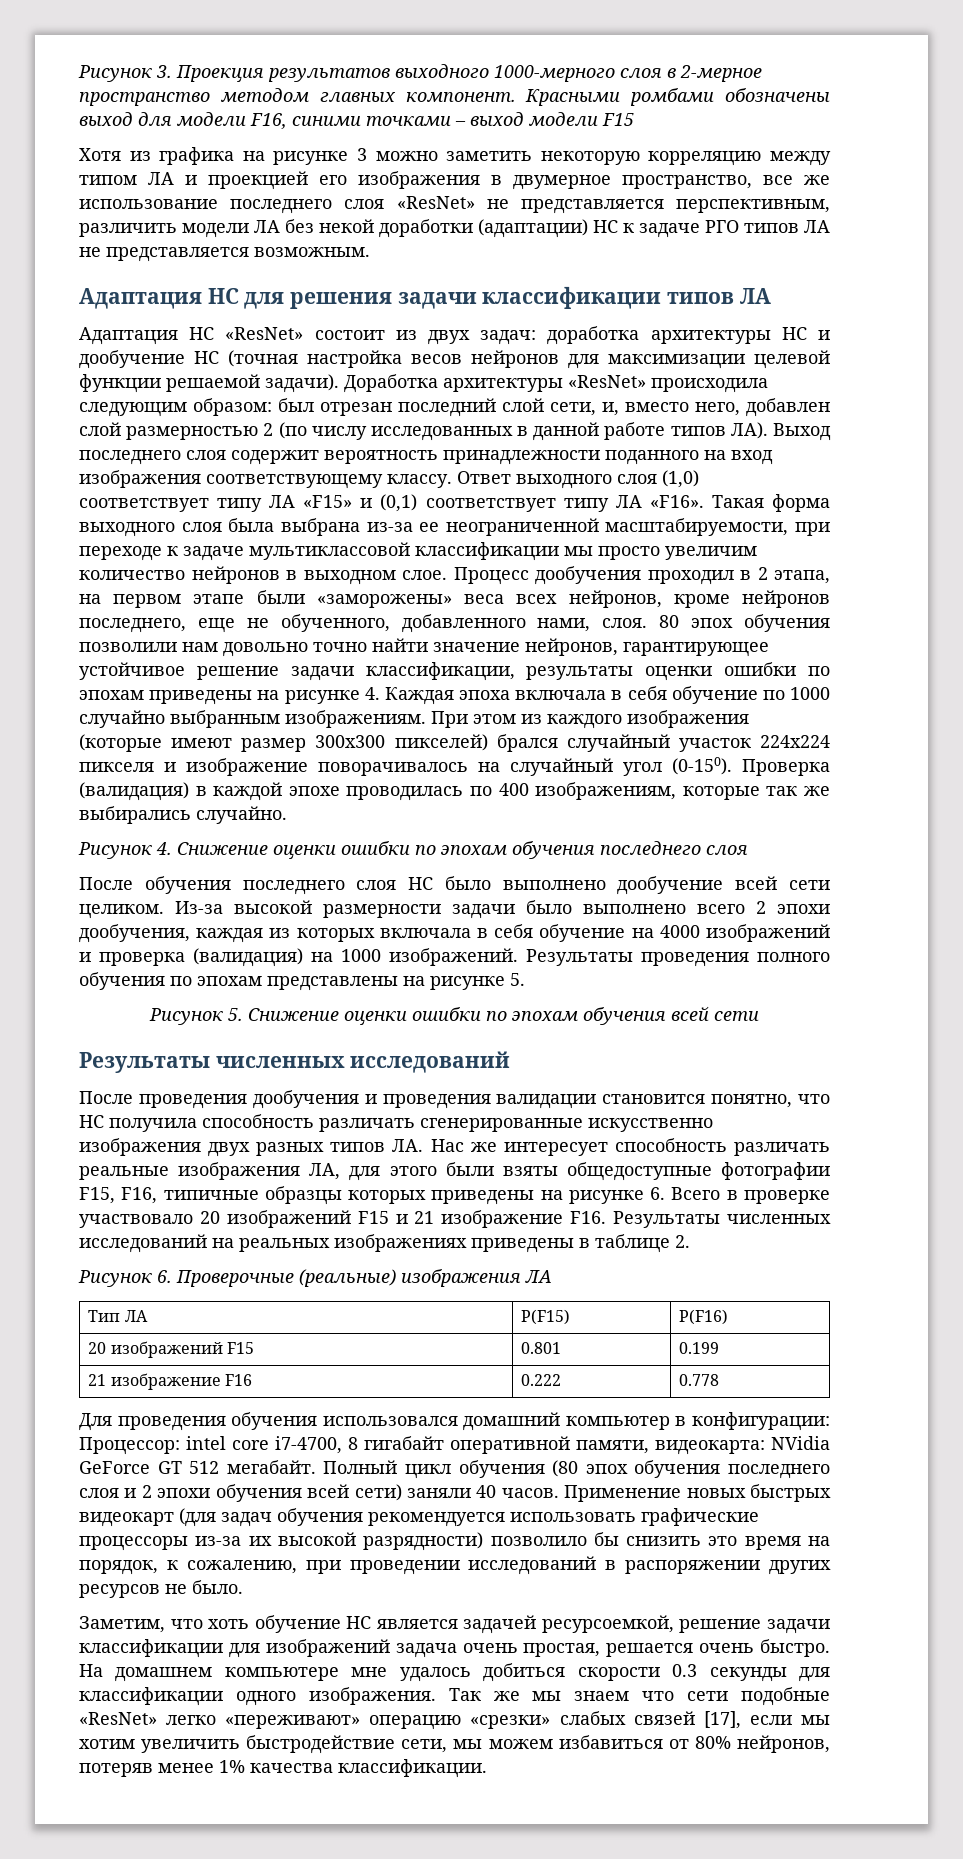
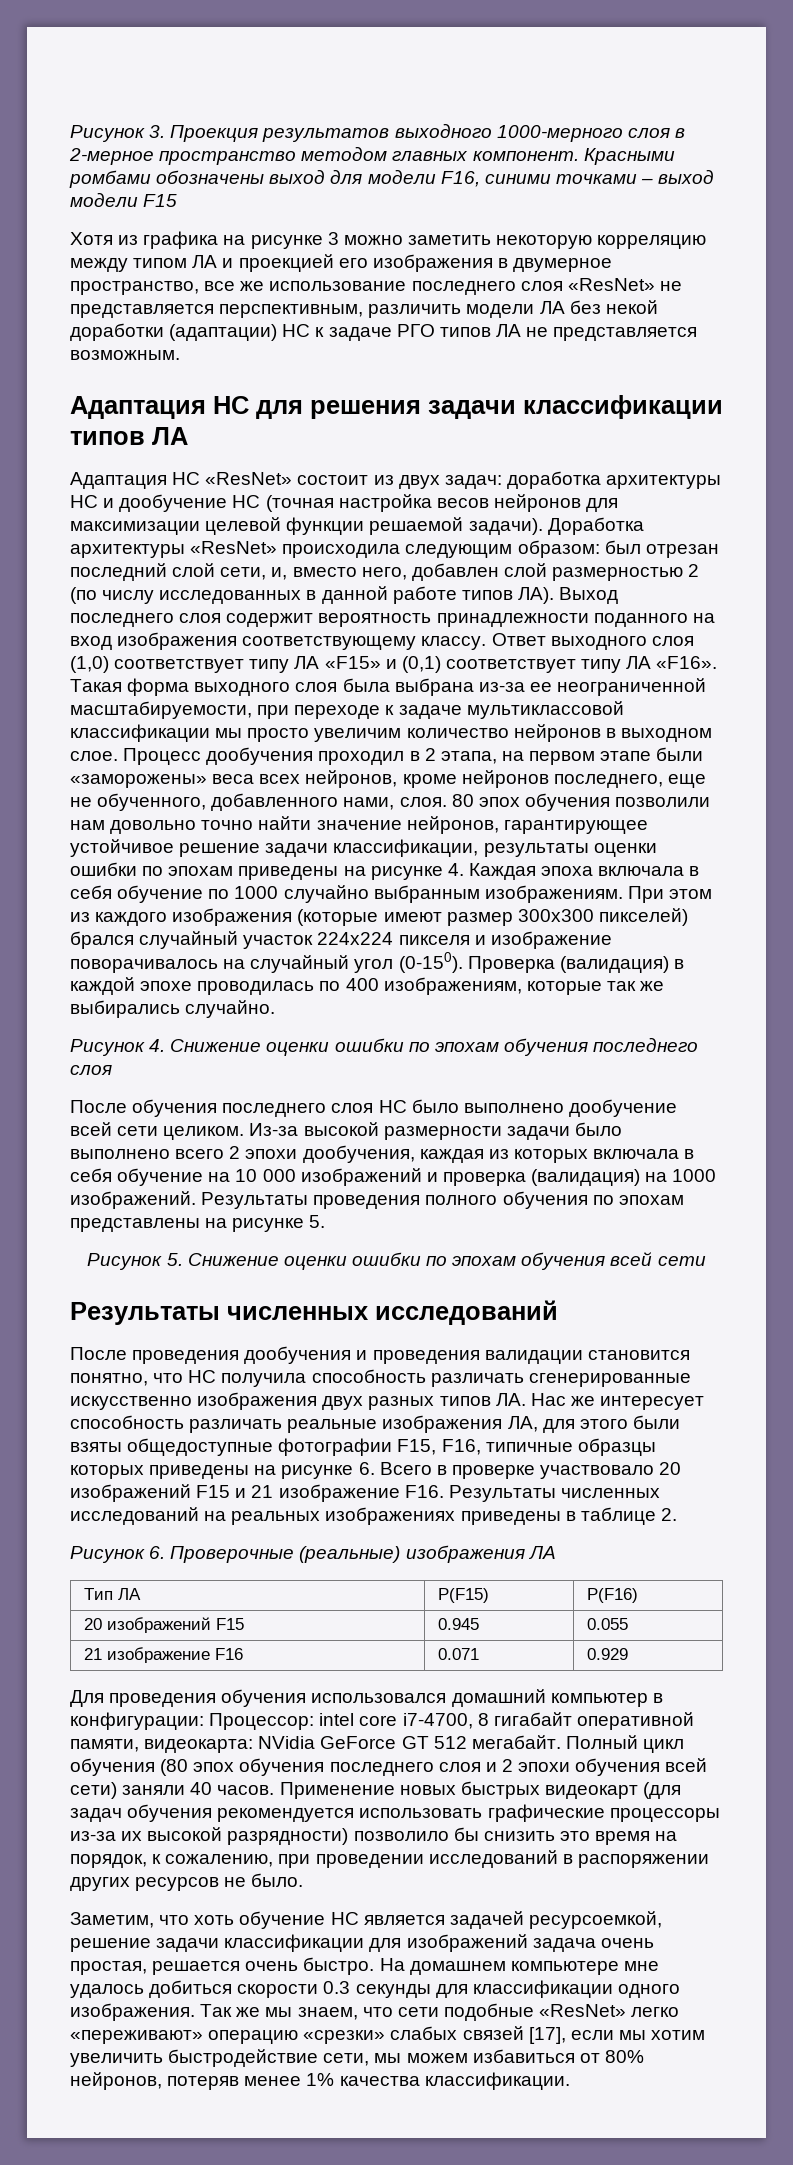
- Из-за высокой размерности задачи было выполнено всего 2 эпохи дообучения, каждая из которых включала в себя обучение на 4000 изображений и проверка (валидация) на 1000 изображений.
+ Из-за высокой размерности задачи было выполнено всего 2 эпохи дообучения, каждая из которых включала в себя обучение на 10 000 изображений и проверка (валидация) на 1000 изображений.
- 20 изображений F15 | 0.801 | 0.199
+ 20 изображений F15 | 0.945 | 0.055
- 21 изображение F16 | 0.222 | 0.778
+ 21 изображение F16 | 0.071 | 0.929
- Так же мы знаем что сети подобные «ResNet» легко «переживают» операцию «срезки» слабых связей [17], если мы хотим увеличить быстродействие сети, мы можем избавиться от 80% нейронов, потеряв менее 1% качества классификации.
+ Так же мы знаем, что сети подобные «ResNet» легко «переживают» операцию «срезки» слабых связей [17], если мы хотим увеличить быстродействие сети, мы можем избавиться от 80% нейронов, потеряв менее 1% качества классификации.

